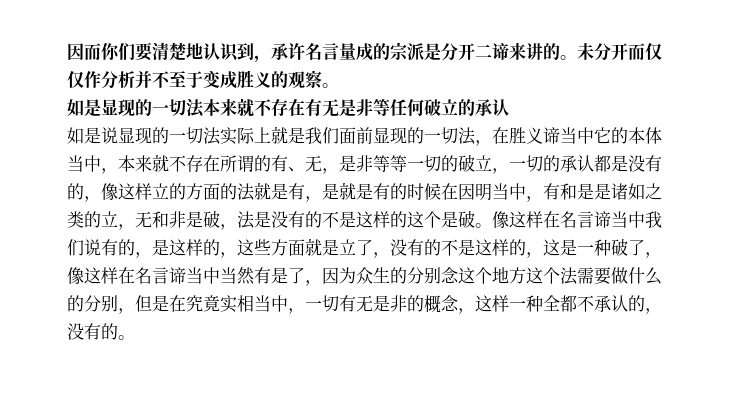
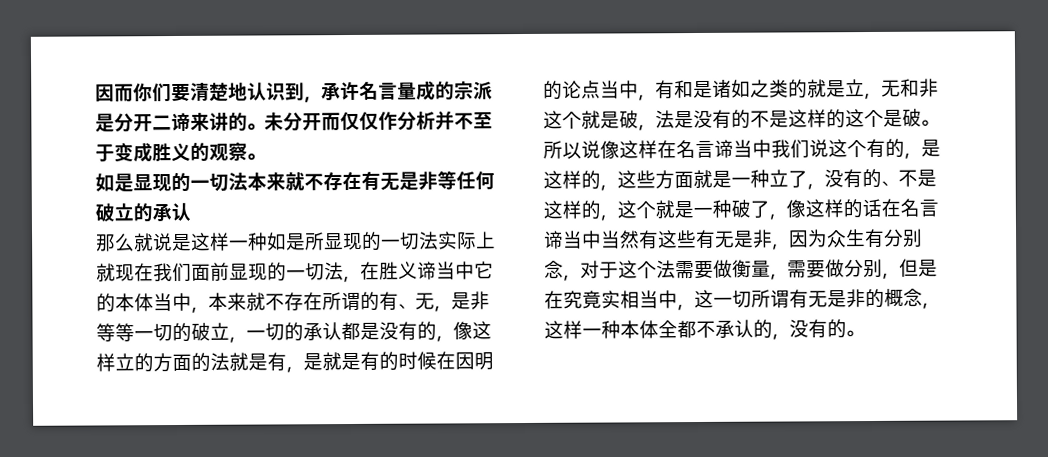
- 如是说显现的一切法实际上就是我们面前显现的一切法，在胜义谛当中它的本体当中，本来就不存在所谓的有、无，是非等等一切的破立，一切的承认都是没有的，像这样立的方面的法就是有，是就是有的时候在因明当中，有和是是诸如之类的立，无和非是破，法是没有的不是这样的这个是破。
+ 那么就说是这样一种如是所显现的一切法实际上就现在我们面前显现的一切法，在胜义谛当中它的本体当中，本来就不存在所谓的有、无，是非等等一切的破立，一切的承认都是没有的，像这样立的方面的法就是有，是就是有的时候在因明的论点当中，有和是诸如之类的就是立，无和非这个就是破，法是没有的不是这样的这个是破。
- 像这样在名言谛当中我们说有的，是这样的，这些方面就是立了，没有的不是这样的，这是一种破了，像这样在名言谛当中当然有是了，因为众生的分别念这个地方这个法需要做什么的分别，但是在究竟实相当中，一切有无是非的概念，这样一种全都不承认的，没有的。
+ 所以说像这样在名言谛当中我们说这个有的，是这样的，这些方面就是一种立了，没有的、不是这样的，这个就是一种破了，像这样的话在名言谛当中当然有这些有无是非，因为众生有分别念，对于这个法需要做衡量，需要做分别，但是在究竟实相当中，这一切所谓有无是非的概念，这样一种本体全都不承认的，没有的。

